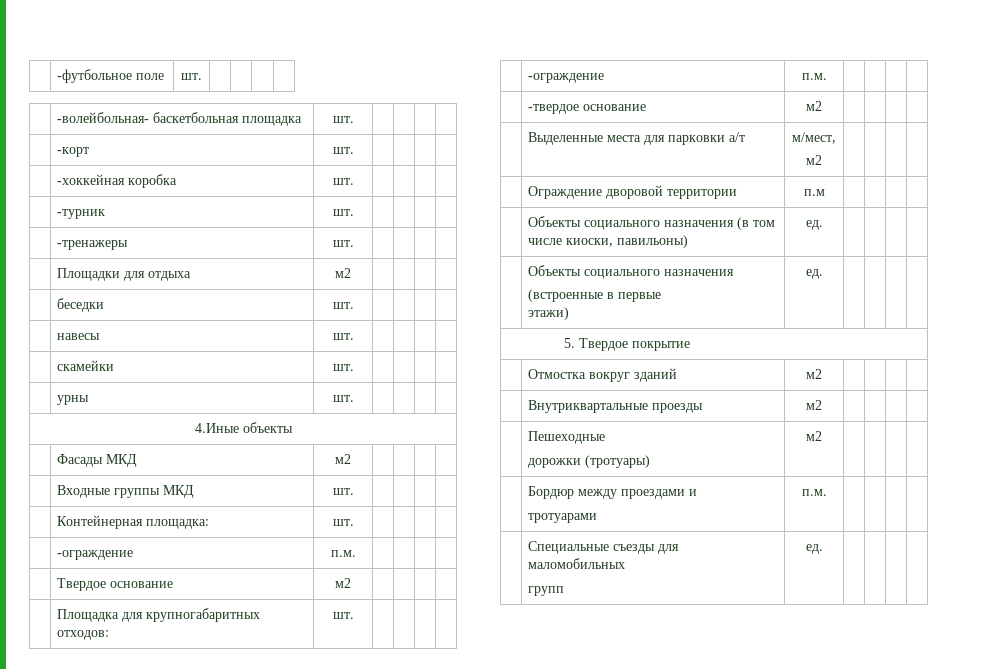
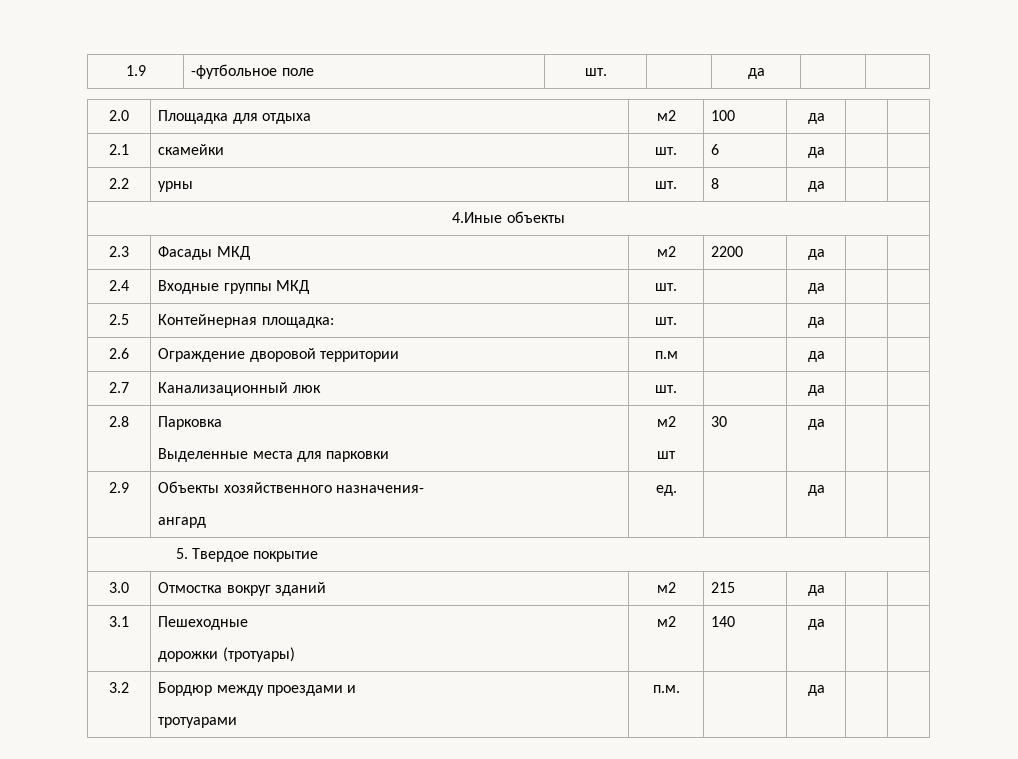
- | -футбольное поле | шт. | | | |
- | -волейбольная- баскетбольная площадка | шт. | | | |
- | -корт | шт. | | | |
- | -хоккейная коробка | шт. | | | |
- | -турник | шт. | | | |
- | -тренажеры | шт. | | | |
- | Площадки для отдыха | м2 | | | |
- | беседки | шт. | | | |
- | навесы | шт. | | | |
- | скамейки | шт. | | | |
- | урны | шт. | | | |
+ 1.9 | -футбольное поле | шт. | | да | |
+ 2.0 | Площадка для отдыха | м2 | 100 | да | |
+ 2.1 | скамейки | шт. | 6 | да | |
+ 2.2 | урны | шт. | 8 | да | |
- | Фасады МКД | м2 | | | |
- | Входные группы МКД | шт. | | | |
- | Контейнерная площадка: | шт. | | | |
- | -ограждение | п.м. | | | |
- | Твердое основание | м2 | | | |
- | Площадка для крупногабаритных отходов: | шт. | | | |
- | -ограждение | п.м. | | | |
- | -твердое основание | м2 | | | |
- | Выделенные места для парковки а/т | м/мест,
- м2 | | | |
- | Ограждение дворовой территории | п.м | | | |
- | Объекты социального назначения (в том числе киоски, павильоны) | ед. | | | |
- | Объекты социального назначения
- (встроенные в первые
- этажи) | ед. | | | |
+ 2.3 | Фасады МКД | м2 | 2200 | да | |
+ 2.4 | Входные группы МКД | шт. | | да | |
+ 2.5 | Контейнерная площадка: | шт. | | да | |
+ 2.6 | Ограждение дворовой территории | п.м | | да | |
+ 2.7 | Канализационный люк | шт. | | да | |
+ 2.8 | Парковка
+ Выделенные места для парковки | м2
+ шт | 30 | да | |
+ 2.9 | Объекты хозяйственного назначения-
+ ангард | ед. | | да | |
- | Отмостка вокруг зданий | м2 | | | |
- | Внутриквартальные проезды | м2 | | | |
- | Пешеходные
- дорожки (тротуары) | м2 | | | |
- | Бордюр между проездами и
- тротуарами | п.м. | | | |
- | Специальные съезды для маломобильных
- групп | ед. | | | |
+ 3.0 | Отмостка вокруг зданий | м2 | 215 | да | |
+ 3.1 | Пешеходные
+ дорожки (тротуары) | м2 | 140 | да | |
+ 3.2 | Бордюр между проездами и
+ тротуарами | п.м. | | да | |

